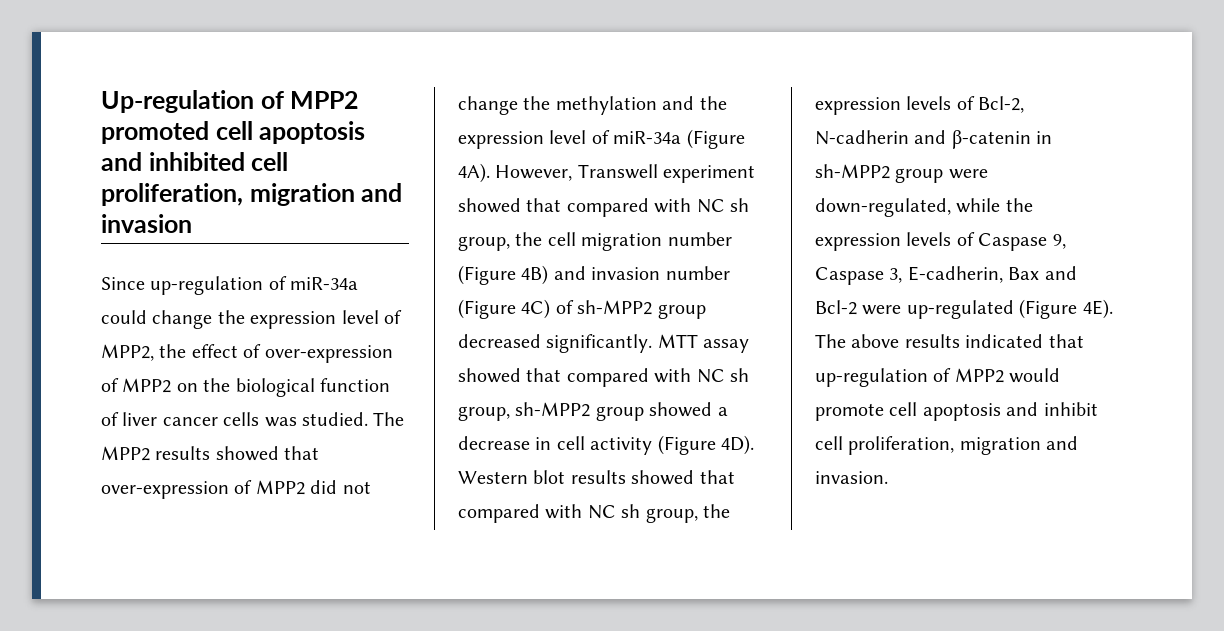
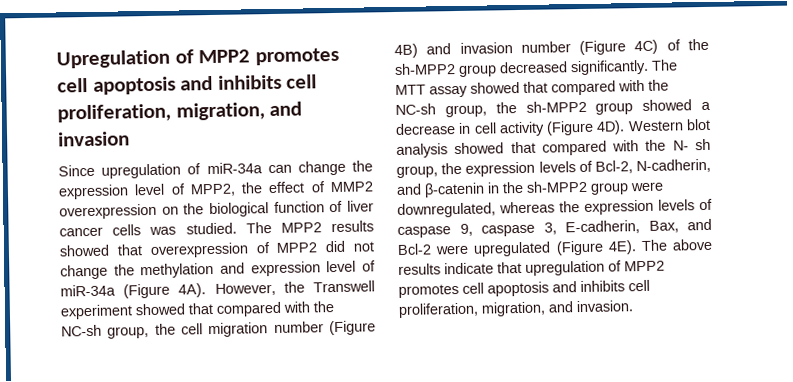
- Up-regulation of MPP2 promoted cell apoptosis and inhibited cell proliferation, migration and invasion
+ Upregulation of MPP2 promotes cell apoptosis and inhibits cell proliferation, migration, and invasion
- Since up-regulation of miR-34a could change the expression level of MPP2, the effect of over-expression of MPP2 on the biological function of liver cancer cells was studied.
+ Since upregulation of miR-34a can change the expression level of MPP2, the effect of MMP2 overexpression on the biological function of liver cancer cells was studied.
- The MPP2 results showed that over-expression of MPP2 did not change the methylation and the expression level of miR-34a (Figure 4A).
+ The MPP2 results showed that overexpression of MPP2 did not change the methylation and expression level of miR-34a (Figure 4A).
- However, Transwell experiment showed that compared with NC sh group, the cell migration number (Figure 4B) and invasion number (Figure 4C) of sh-MPP2 group decreased significantly.
+ However, the Transwell experiment showed that compared with the NC-sh group, the cell migration number (Figure 4B) and invasion number (Figure 4C) of the sh-MPP2 group decreased significantly.
- MTT assay showed that compared with NC sh group, sh-MPP2 group showed a decrease in cell activity (Figure 4D).
+ The MTT assay showed that compared with the NC-sh group, the sh-MPP2 group showed a decrease in cell activity (Figure 4D).
- Western blot results showed that compared with NC sh group, the expression levels of Bcl-2, N-cadherin and β-catenin in sh-MPP2 group were down-regulated, while the expression levels of Caspase 9, Caspase 3, E-cadherin, Bax and Bcl-2 were up-regulated (Figure 4E).
+ Western blot analysis showed that compared with the N- sh group, the expression levels of Bcl-2, N-cadherin, and β-catenin in the sh-MPP2 group were downregulated, whereas the expression levels of caspase 9, caspase 3, E-cadherin, Bax, and Bcl-2 were upregulated (Figure 4E).
- The above results indicated that up-regulation of MPP2 would promote cell apoptosis and inhibit cell proliferation, migration and invasion.
+ The above results indicate that upregulation of MPP2 promotes cell apoptosis and inhibits cell proliferation, migration, and invasion.

